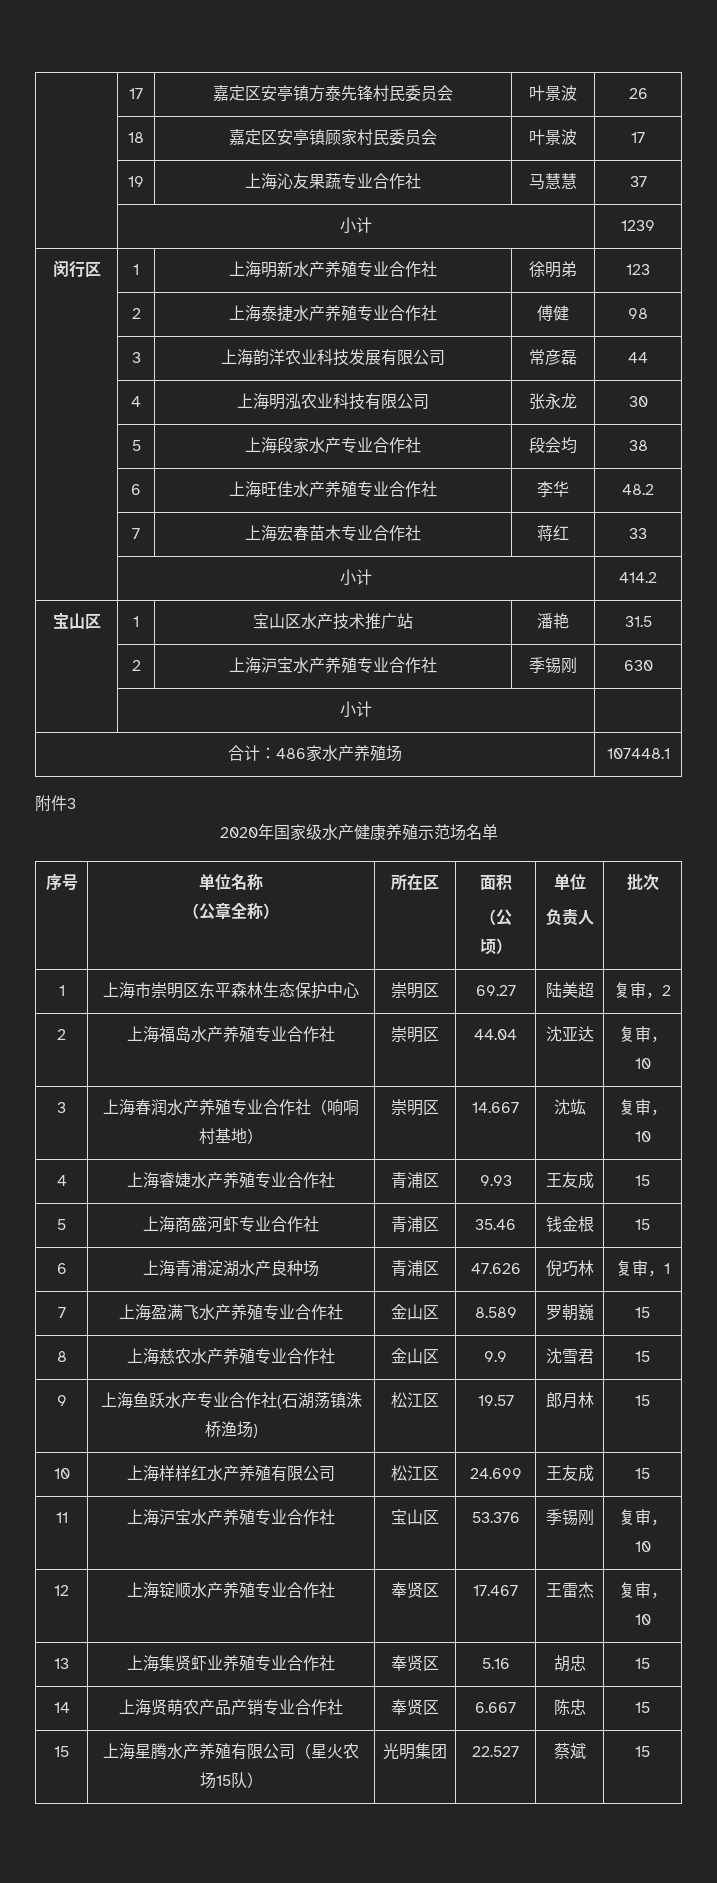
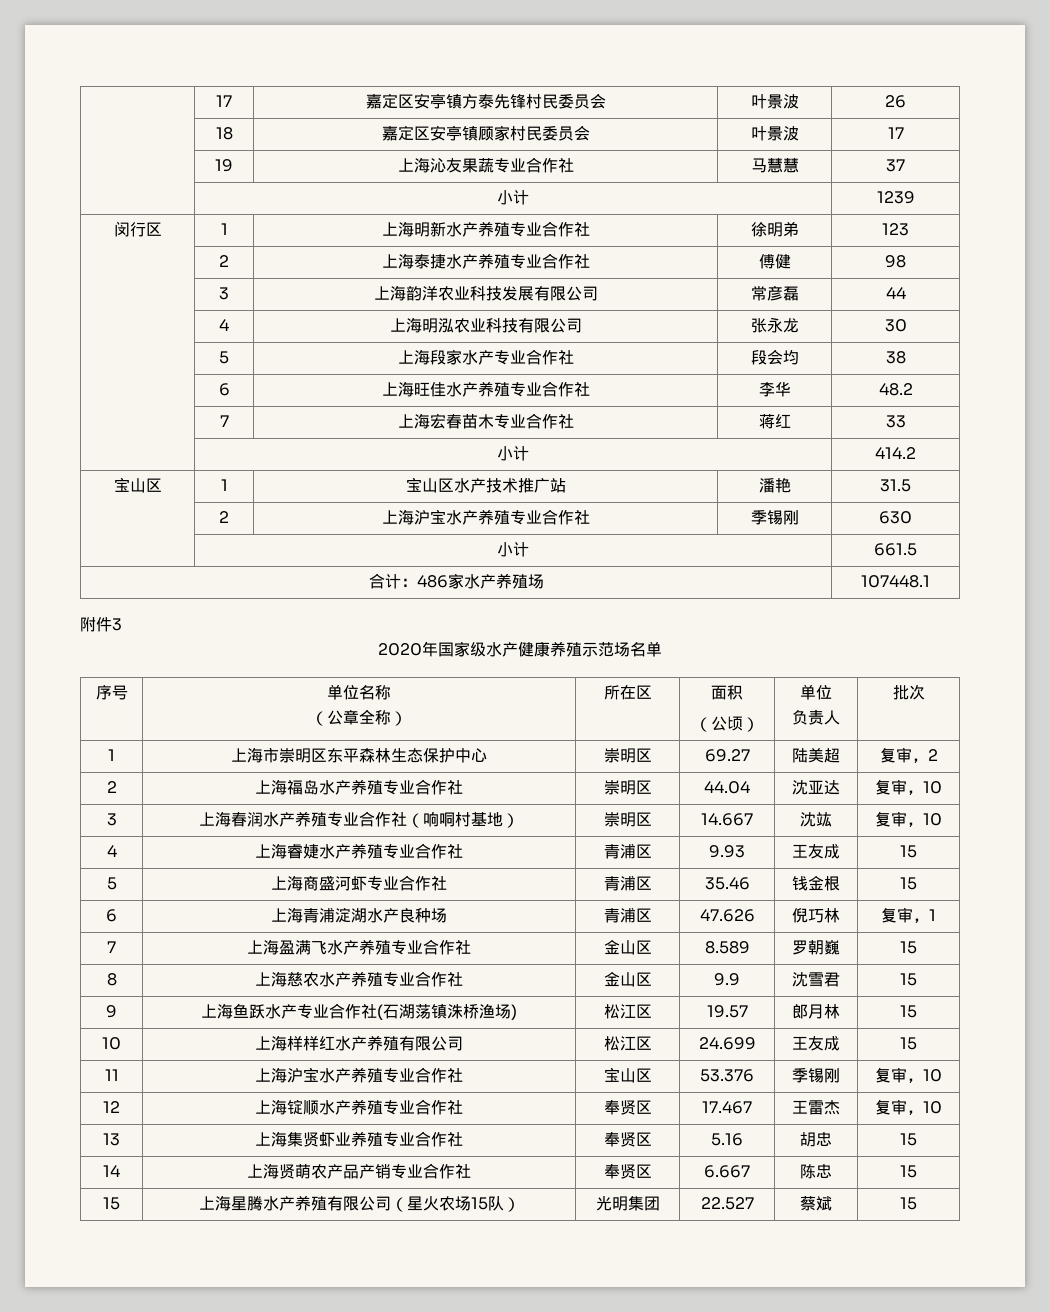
  | 2 | 上海沪宝水产养殖专业合作社 | 季锡刚 | 630
- | 小计 |
+ | 小计 | 661.5

